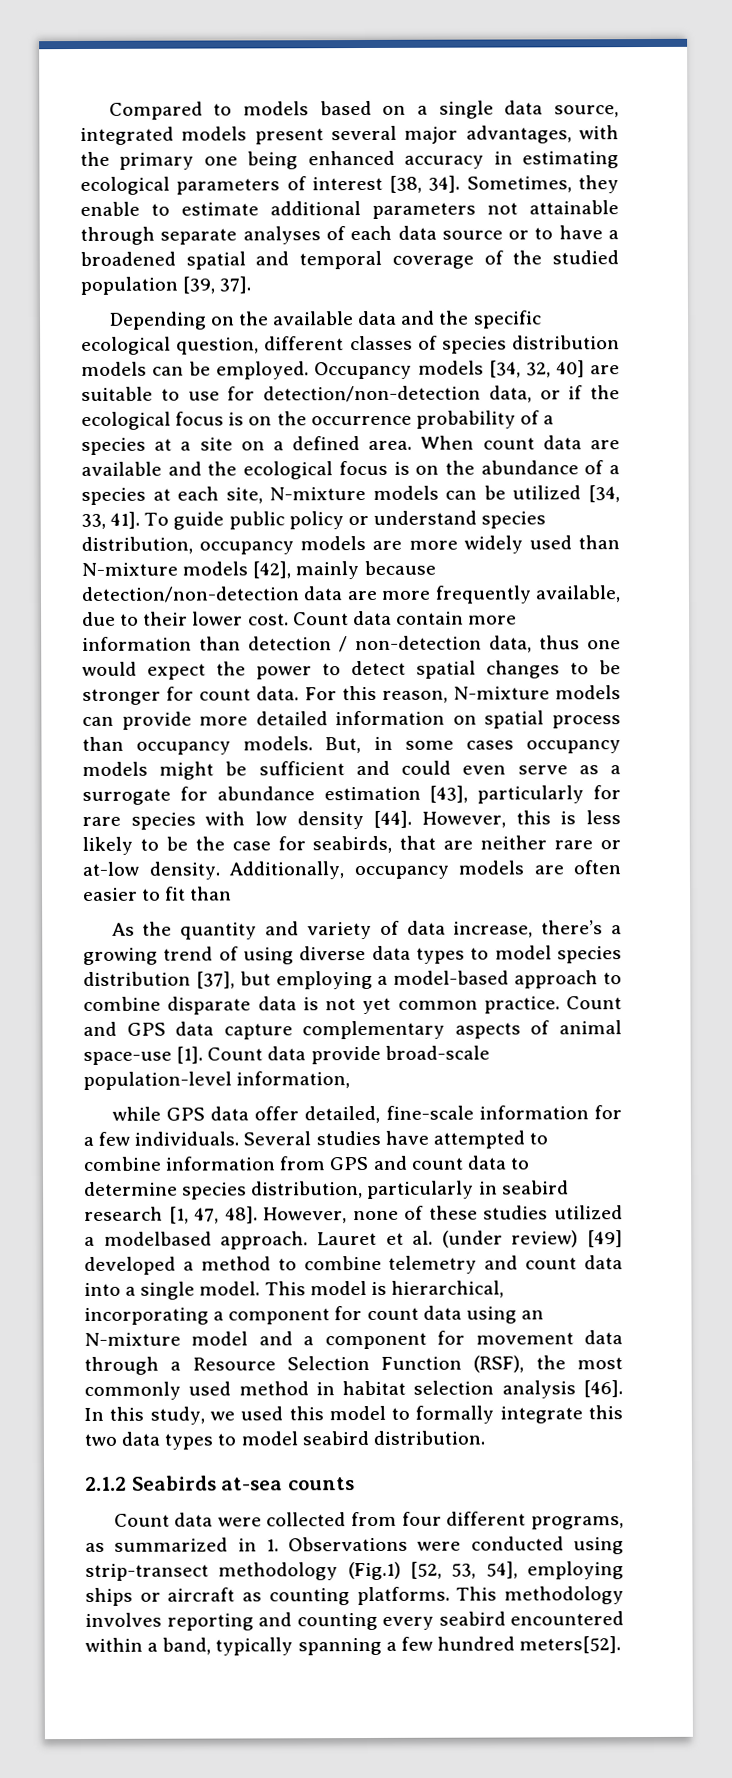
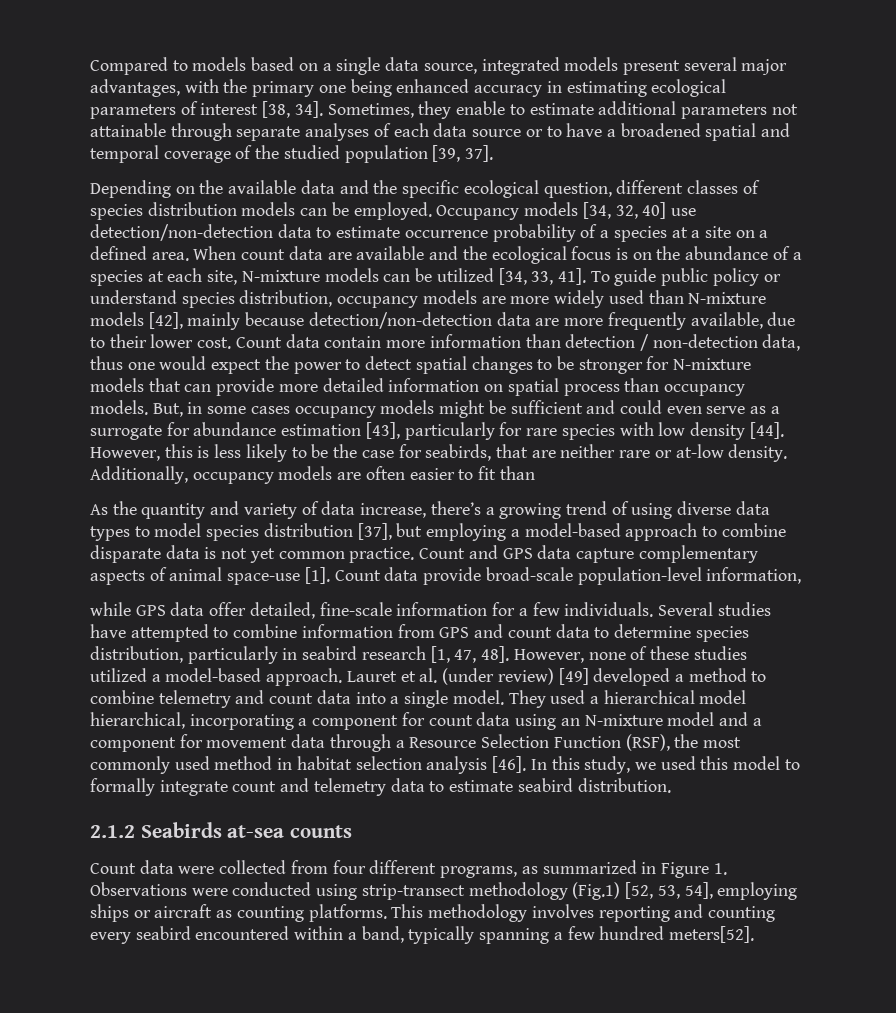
- Occupancy models [34, 32, 40] are suitable to use for detection/non-detection data, or if the ecological focus is on the occurrence probability of a species at a site on a defined area.
+ Occupancy models [34, 32, 40] use detection/non-detection data to estimate occurrence probability of a species at a site on a defined area.
- Count data contain more information than detection / non-detection data, thus one would expect the power to detect spatial changes to be stronger for count data. For this reason, N-mixture models can provide more detailed information on spatial process than occupancy models.
+ Count data contain more information than detection / non-detection data, thus one would expect the power to detect spatial changes to be stronger for N-mixture models that can provide more detailed information on spatial process than occupancy models.
- However, none of these studies utilized a modelbased approach.
+ However, none of these studies utilized a model-based approach.
- This model is hierarchical, incorporating a component for count data using an N-mixture model and a component for movement data through a Resource Selection Function (RSF), the most commonly used method in habitat selection analysis [46].
+ They used a hierarchical model hierarchical, incorporating a component for count data using an N-mixture model and a component for movement data through a Resource Selection Function (RSF), the most commonly used method in habitat selection analysis [46].
- In this study, we used this model to formally integrate this two data types to model seabird distribution.
+ In this study, we used this model to formally integrate count and telemetry data to estimate seabird distribution.
- Count data were collected from four different programs, as summarized in 1. Observations were conducted using strip-transect methodology (Fig.1) [52, 53, 54], employing ships or aircraft as counting platforms.
+ Count data were collected from four different programs, as summarized in Figure 1. Observations were conducted using strip-transect methodology (Fig.1) [52, 53, 54], employing ships or aircraft as counting platforms.

